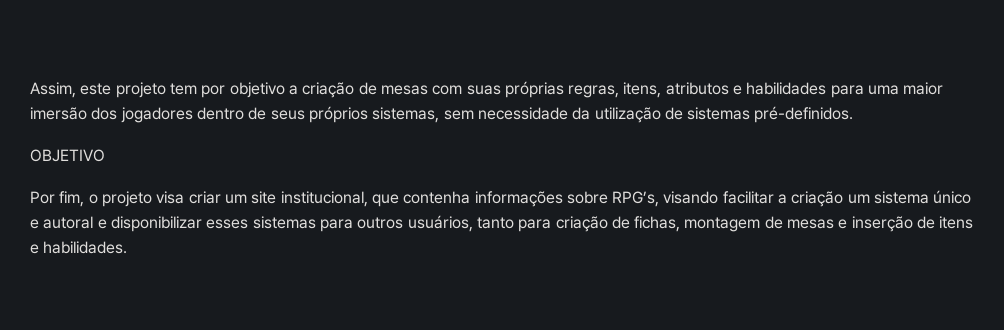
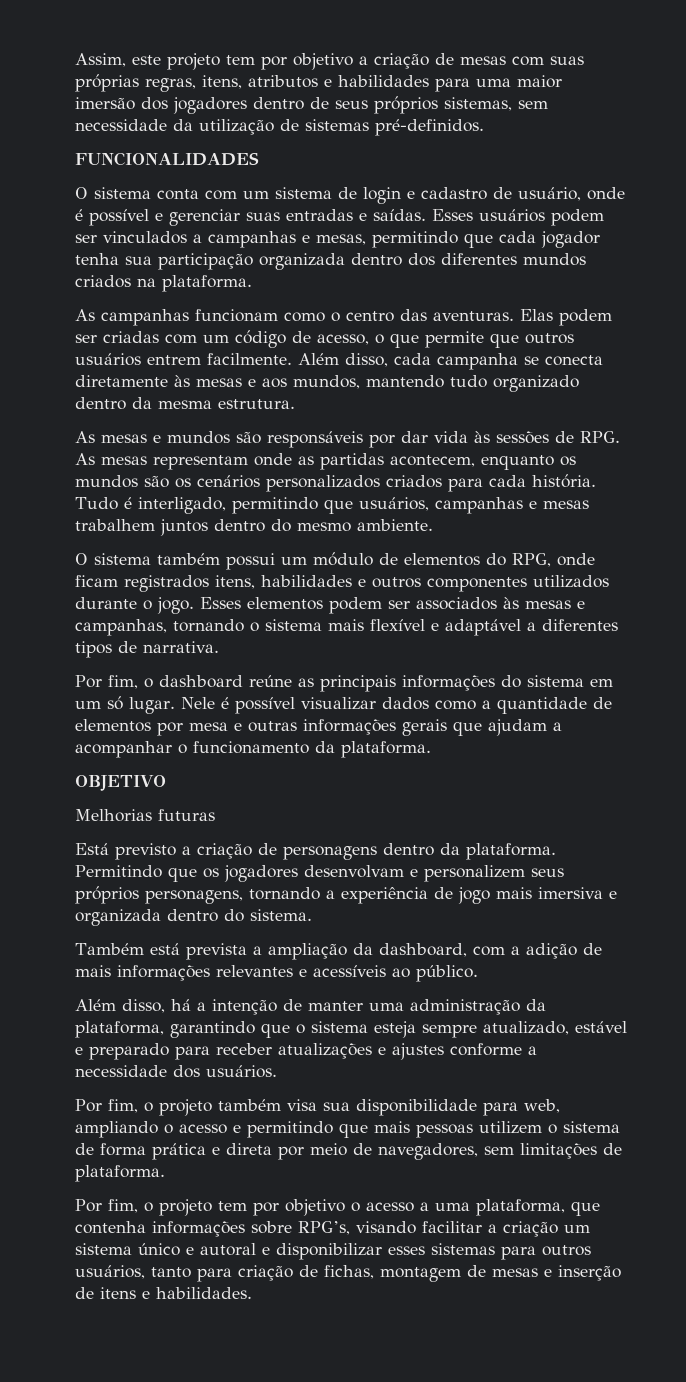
+ FUNCIONALIDADES
+ O sistema conta com um sistema de login e cadastro de usuário, onde é possível e gerenciar suas entradas e saídas. Esses usuários podem ser vinculados a campanhas e mesas, permitindo que cada jogador tenha sua participação organizada dentro dos diferentes mundos criados na plataforma.
+ As campanhas funcionam como o centro das aventuras. Elas podem ser criadas com um código de acesso, o que permite que outros usuários entrem facilmente. Além disso, cada campanha se conecta diretamente às mesas e aos mundos, mantendo tudo organizado dentro da mesma estrutura.
+ As mesas e mundos são responsáveis por dar vida às sessões de RPG. As mesas representam onde as partidas acontecem, enquanto os mundos são os cenários personalizados criados para cada história. Tudo é interligado, permitindo que usuários, campanhas e mesas trabalhem juntos dentro do mesmo ambiente.
+ O sistema também possui um módulo de elementos do RPG, onde ficam registrados itens, habilidades e outros componentes utilizados durante o jogo. Esses elementos podem ser associados às mesas e campanhas, tornando o sistema mais flexível e adaptável a diferentes tipos de narrativa.
+ Por fim, o dashboard reúne as principais informações do sistema em um só lugar. Nele é possível visualizar dados como a quantidade de elementos por mesa e outras informações gerais que ajudam a acompanhar o funcionamento da plataforma.
  OBJETIVO
- Por fim, o projeto visa criar um site institucional, que contenha informações sobre RPG’s, visando facilitar a criação um sistema único e autoral e disponibilizar esses sistemas para outros usuários, tanto para criação de fichas, montagem de mesas e inserção de itens e habilidades.
+ Melhorias futuras
+ Está previsto a criação de personagens dentro da plataforma. Permitindo que os jogadores desenvolvam e personalizem seus próprios personagens, tornando a experiência de jogo mais imersiva e organizada dentro do sistema.
+ Também está prevista a ampliação da dashboard, com a adição de mais informações relevantes e acessíveis ao público.
+ Além disso, há a intenção de manter uma administração da plataforma, garantindo que o sistema esteja sempre atualizado, estável e preparado para receber atualizações e ajustes conforme a necessidade dos usuários.
+ Por fim, o projeto também visa sua disponibilidade para web, ampliando o acesso e permitindo que mais pessoas utilizem o sistema de forma prática e direta por meio de navegadores, sem limitações de plataforma.
+ Por fim, o projeto tem por objetivo o acesso a uma plataforma, que contenha informações sobre RPG’s, visando facilitar a criação um sistema único e autoral e disponibilizar esses sistemas para outros usuários, tanto para criação de fichas, montagem de mesas e inserção de itens e habilidades.

